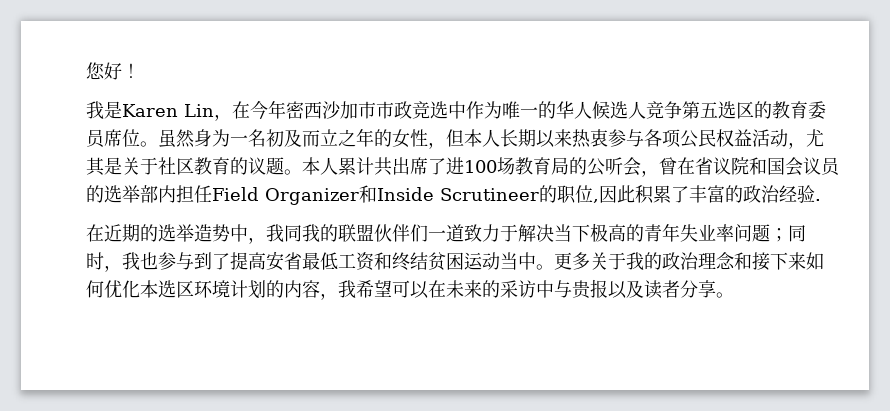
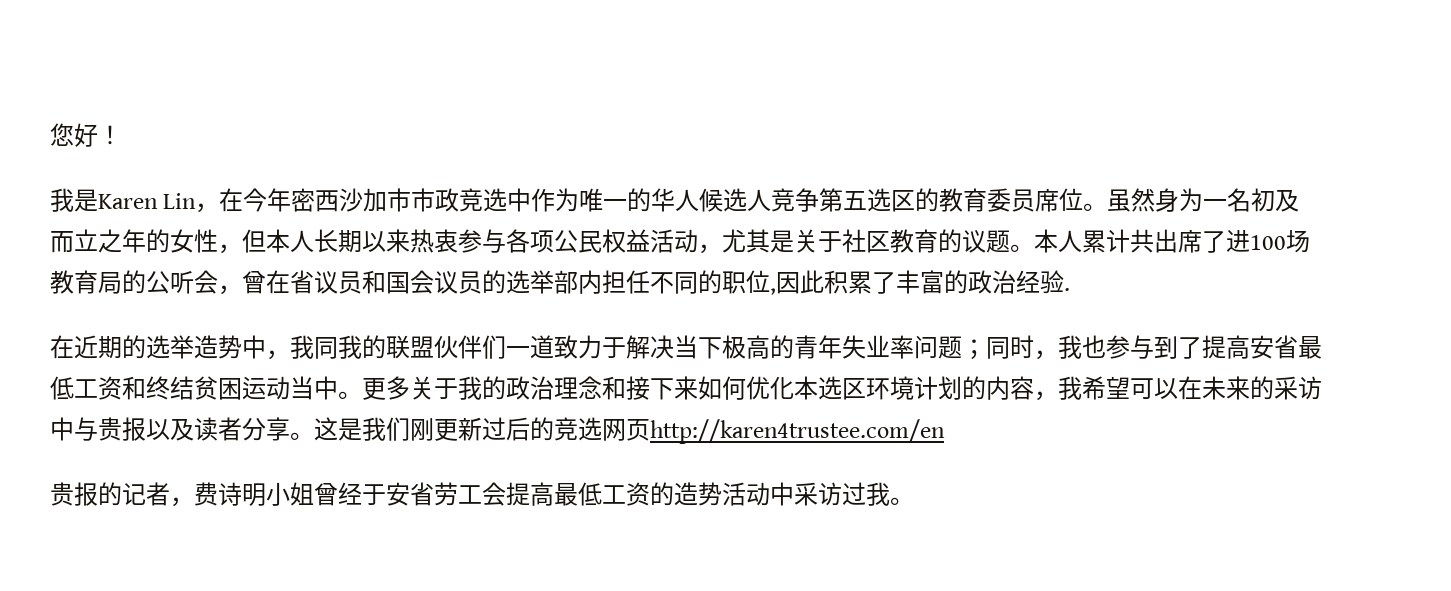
- 本人累计共出席了进100场教育局的公听会，曾在省议院和国会议员的选举部内担任Field Organizer和Inside Scrutineer的职位,因此积累了丰富的政治经验.
+ 本人累计共出席了进100场教育局的公听会，曾在省议员和国会议员的选举部内担任不同的职位,因此积累了丰富的政治经验.
+ 这是我们刚更新过后的竞选网页http://karen4trustee.com/en
+ 贵报的记者，费诗明小姐曾经于安省劳工会提高最低工资的造势活动中采访过我。

